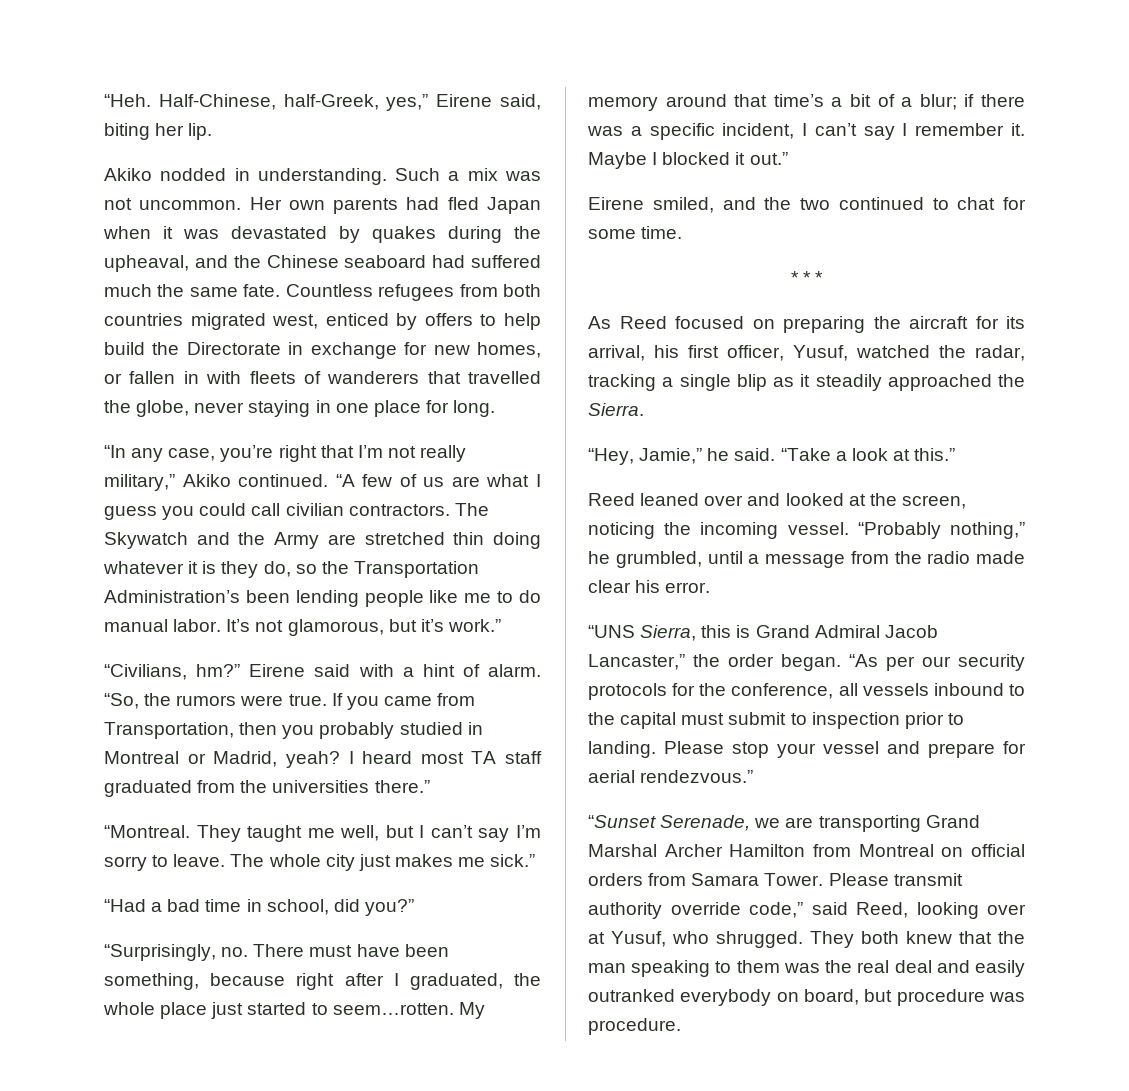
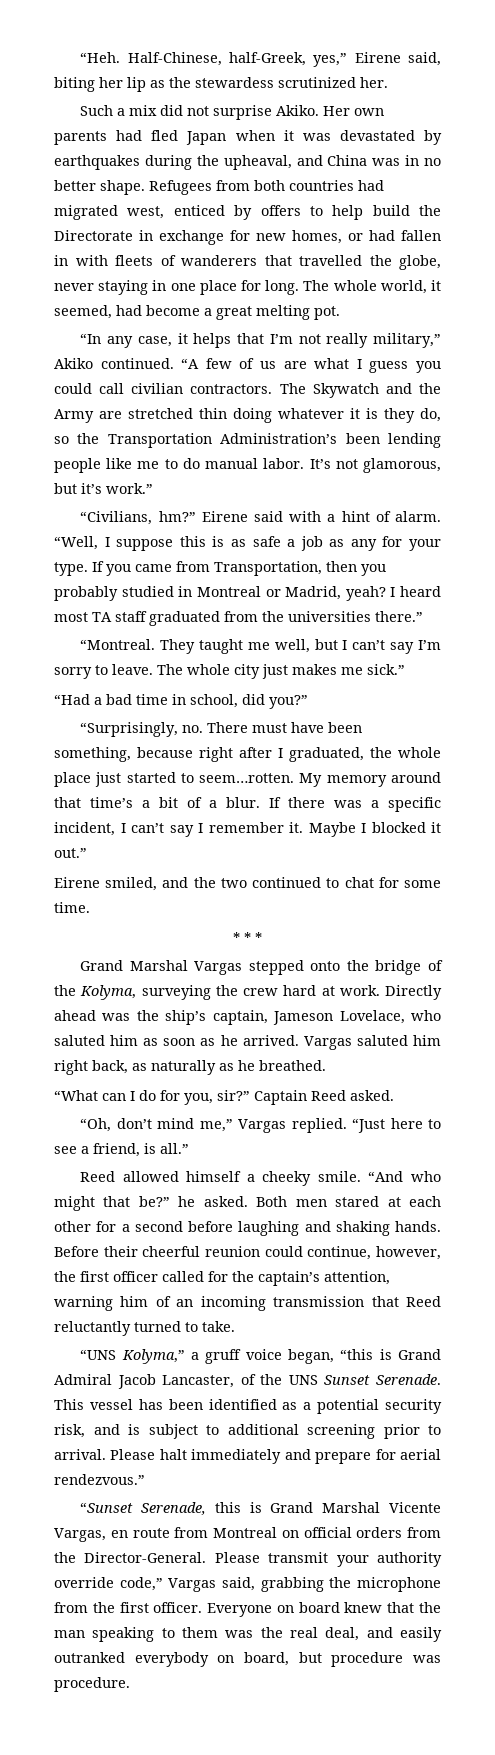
- “Heh. Half-Chinese, half-Greek, yes,” Eirene said, biting her lip.
- Akiko nodded in understanding. Such a mix was not uncommon.
+ “Heh. Half-Chinese, half-Greek, yes,” Eirene said, biting her lip as the stewardess scrutinized her.
+ Such a mix did not surprise Akiko.
- Her own parents had fled Japan when it was devastated by quakes during the upheaval, and the Chinese seaboard had suffered much the same fate. Countless refugees from both countries migrated west, enticed by offers to help build the Directorate in exchange for new homes, or fallen in with fleets of wanderers that travelled the globe, never staying in one place for long.
+ Her own parents had fled Japan when it was devastated by earthquakes during the upheaval, and China was in no better shape. Refugees from both countries had migrated west, enticed by offers to help build the Directorate in exchange for new homes, or had fallen in with fleets of wanderers that travelled the globe, never staying in one place for long. The whole world, it seemed, had become a great melting pot.
- “In any case, you’re right that I’m not really military,” Akiko continued.
+ “In any case, it helps that I’m not really military,” Akiko continued.
- “So, the rumors were true.
+ “Well, I suppose this is as safe a job as any for your type.
- My memory around that time’s a bit of a blur; if there was a specific incident, I can’t say I remember it.
+ My memory around that time’s a bit of a blur. If there was a specific incident, I can’t say I remember it.
- As Reed focused on preparing the aircraft for its arrival, his first officer, Yusuf, watched the radar, tracking a single blip as it steadily approached the Sierra.
- “Hey, Jamie,” he said. “Take a look at this.”
- Reed leaned over and looked at the screen, noticing the incoming vessel. “Probably nothing,” he grumbled, until a message from the radio made clear his error.
- “UNS Sierra, this is Grand Admiral Jacob Lancaster,” the order began. “As per our security protocols for the conference, all vessels inbound to the capital must submit to inspection prior to landing. Please stop your vessel and prepare for aerial rendezvous.”
+ Grand Marshal Vargas stepped onto the bridge of the Kolyma, surveying the crew hard at work. Directly ahead was the ship’s captain, Jameson Lovelace, who saluted him as soon as he arrived. Vargas saluted him right back, as naturally as he breathed.
+ “What can I do for you, sir?” Captain Reed asked.
+ “Oh, don’t mind me,” Vargas replied. “Just here to see a friend, is all.”
+ Reed allowed himself a cheeky smile. “And who might that be?” he asked. Both men stared at each other for a second before laughing and shaking hands. Before their cheerful reunion could continue, however, the first officer called for the captain’s attention, warning him of an incoming transmission that Reed reluctantly turned to take.
+ “UNS Kolyma,” a gruff voice began, “this is Grand Admiral Jacob Lancaster, of the UNS Sunset Serenade. This vessel has been identified as a potential security risk, and is subject to additional screening prior to arrival. Please halt immediately and prepare for aerial rendezvous.”
- “Sunset Serenade, we are transporting Grand Marshal Archer Hamilton from Montreal on official orders from Samara Tower.
+ “Sunset Serenade, this is Grand Marshal Vicente Vargas, en route from Montreal on official orders from the Director-General.
- Please transmit authority override code,” said Reed, looking over at Yusuf, who shrugged. They both knew that the man speaking to them was the real deal and easily outranked everybody on board, but procedure was procedure.
+ Please transmit your authority override code,” Vargas said, grabbing the microphone from the first officer. Everyone on board knew that the man speaking to them was the real deal, and easily outranked everybody on board, but procedure was procedure.

